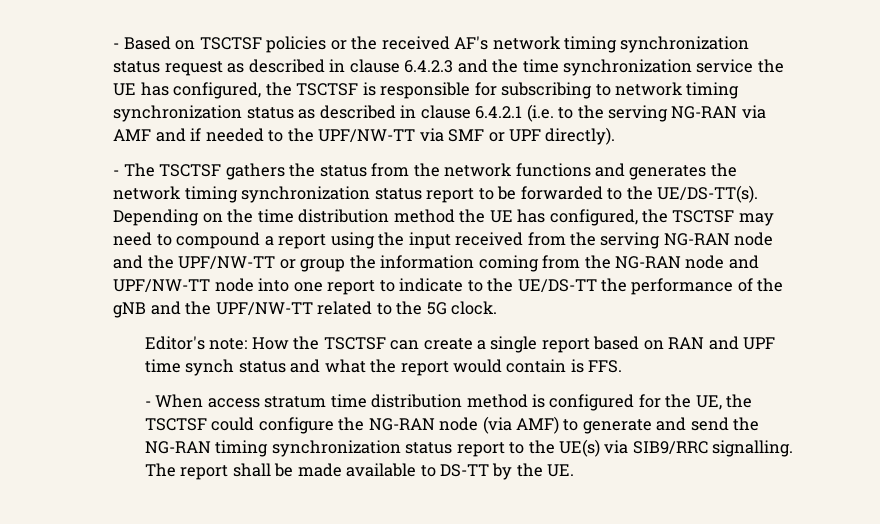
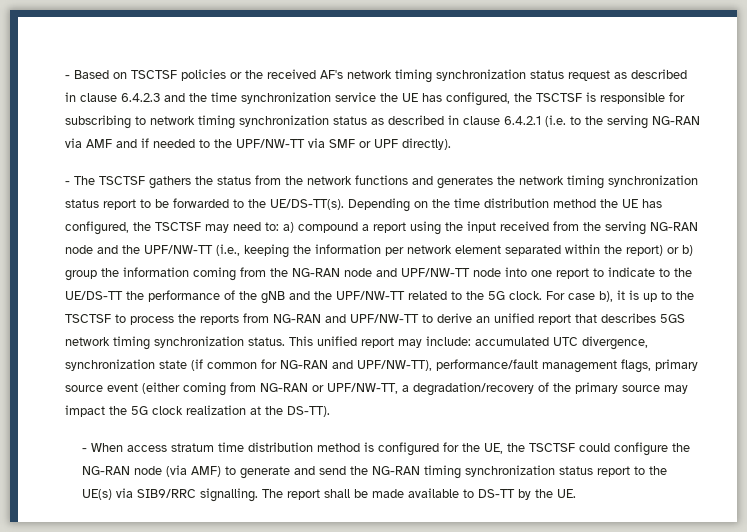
- Depending on the time distribution method the UE has configured, the TSCTSF may need to compound a report using the input received from the serving NG-RAN node and the UPF/NW-TT or group the information coming from the NG-RAN node and UPF/NW-TT node into one report to indicate to the UE/DS-TT the performance of the gNB and the UPF/NW-TT related to the 5G clock.
- Editor's note: How the TSCTSF can create a single report based on RAN and UPF time synch status and what the report would contain is FFS.
+ Depending on the time distribution method the UE has configured, the TSCTSF may need to: a) compound a report using the input received from the serving NG-RAN node and the UPF/NW-TT (i.e., keeping the information per network element separated within the report) or b) group the information coming from the NG-RAN node and UPF/NW-TT node into one report to indicate to the UE/DS-TT the performance of the gNB and the UPF/NW-TT related to the 5G clock. For case b), it is up to the TSCTSF to process the reports from NG-RAN and UPF/NW-TT to derive an unified report that describes 5GS network timing synchronization status. This unified report may include: accumulated UTC divergence, synchronization state (if common for NG-RAN and UPF/NW-TT), performance/fault management flags, primary source event (either coming from NG-RAN or UPF/NW-TT, a degradation/recovery of the primary source may impact the 5G clock realization at the DS-TT).

